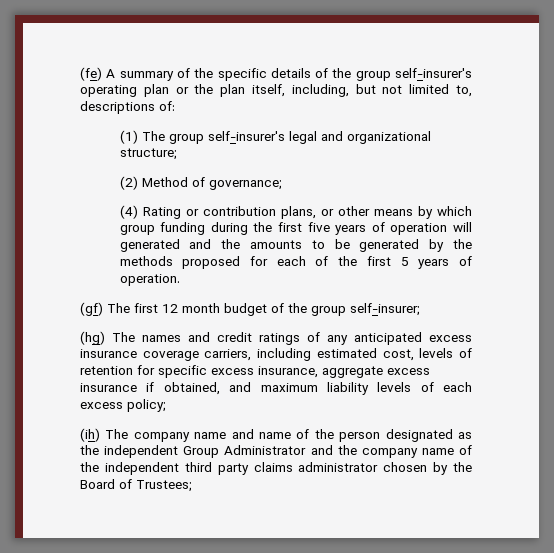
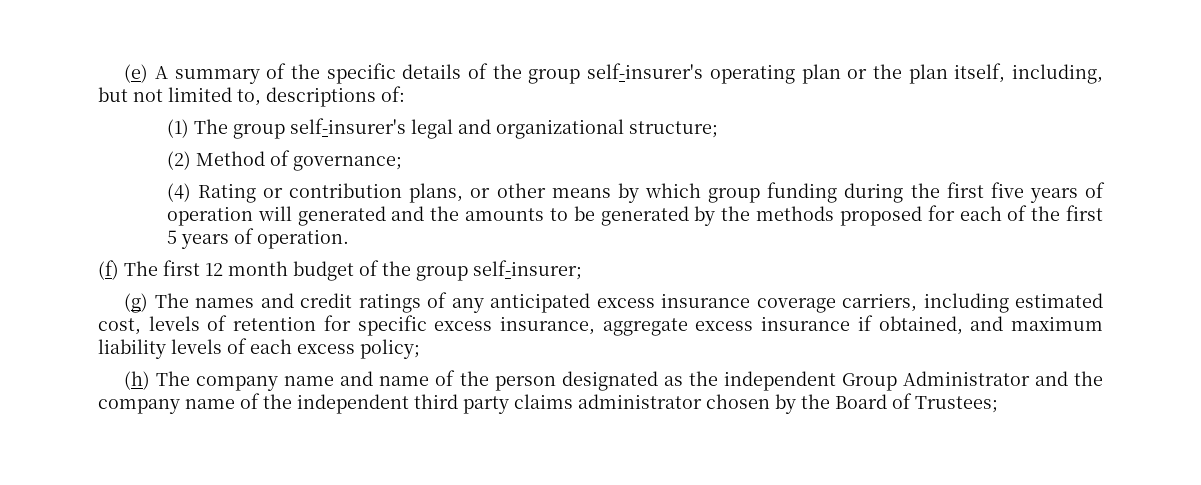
- (fe) A summary of the specific details of the group self-insurer's operating plan or the plan itself, including, but not limited to, descriptions of:
+ (e) A summary of the specific details of the group self-insurer's operating plan or the plan itself, including, but not limited to, descriptions of:
- (gf) The first 12 month budget of the group self-insurer;
+ (f) The first 12 month budget of the group self-insurer;
- (hg) The names and credit ratings of any anticipated excess insurance coverage carriers, including estimated cost, levels of retention for specific excess insurance, aggregate excess insurance if obtained, and maximum liability levels of each excess policy;
+ (g) The names and credit ratings of any anticipated excess insurance coverage carriers, including estimated cost, levels of retention for specific excess insurance, aggregate excess insurance if obtained, and maximum liability levels of each excess policy;
- (ih) The company name and name of the person designated as the independent Group Administrator and the company name of the independent third party claims administrator chosen by the Board of Trustees;
+ (h) The company name and name of the person designated as the independent Group Administrator and the company name of the independent third party claims administrator chosen by the Board of Trustees;

